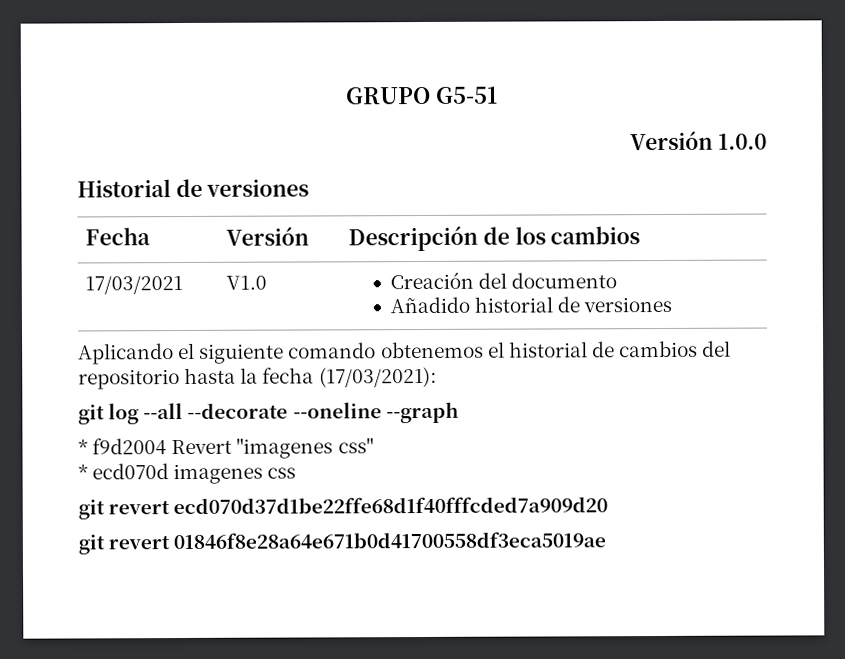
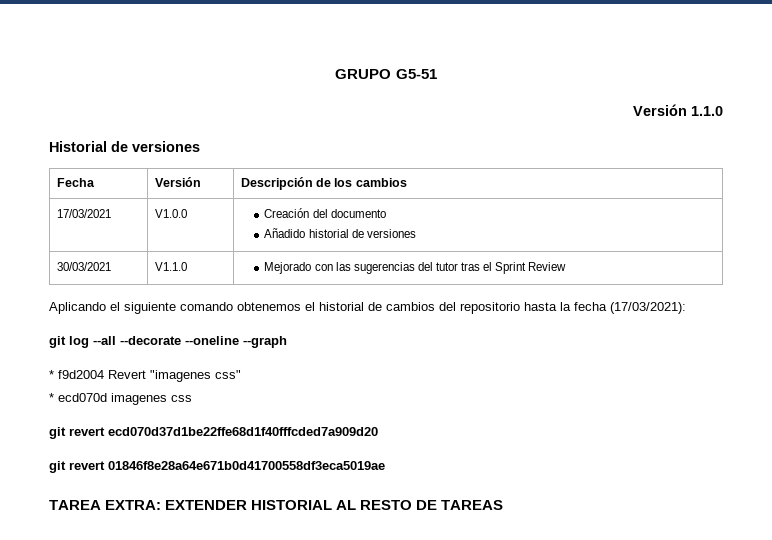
- Versión 1.0.0
+ Versión 1.1.0
- 17/03/2021 | V1.0 | Creación del documento
+ 17/03/2021 | V1.0.0 | Creación del documento
+ 30/03/2021 | V1.1.0 | Mejorado con las sugerencias del tutor tras el Sprint Review
+ TAREA EXTRA: EXTENDER HISTORIAL AL RESTO DE TAREAS

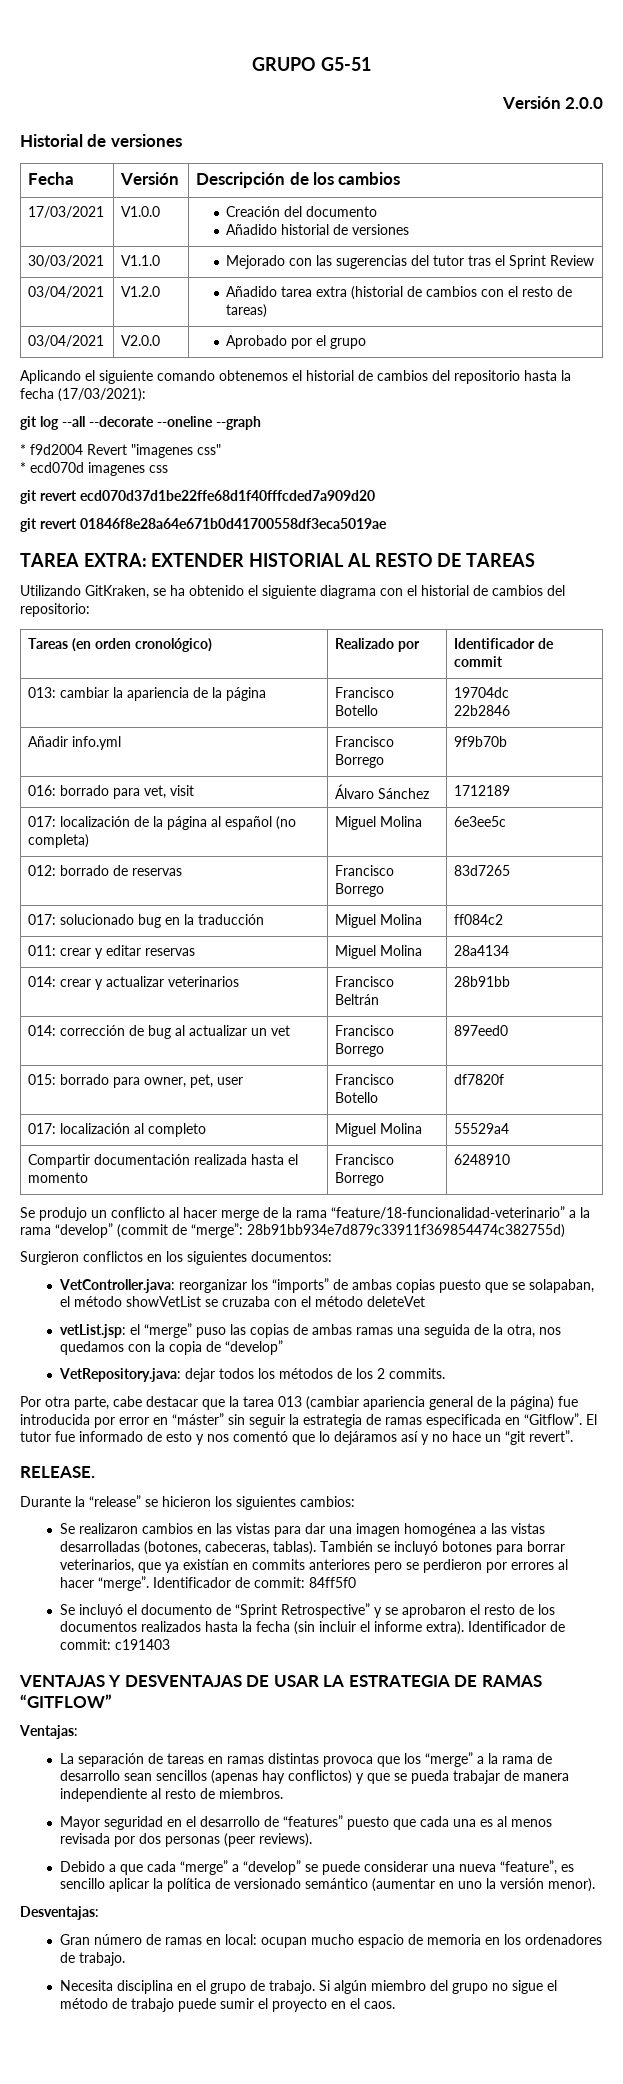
- Versión 1.1.0
+ Versión 2.0.0
+ 03/04/2021 | V1.2.0 | Añadido tarea extra (historial de cambios con el resto de tareas)
+ 03/04/2021 | V2.0.0 | Aprobado por el grupo
+ Utilizando GitKraken, se ha obtenido el siguiente diagrama con el historial de cambios del repositorio:
+ Tareas (en orden cronológico) | Realizado por | Identificador de commit
+ 013: cambiar la apariencia de la página | Francisco Botello | 19704dc
+ 22b2846
+ Añadir info.yml | Francisco Borrego | 9f9b70b
+ 016: borrado para vet, visit | Álvaro Sánchez | 1712189
+ 017: localización de la página al español (no completa) | Miguel Molina | 6e3ee5c
+ 012: borrado de reservas | Francisco Borrego | 83d7265
+ 017: solucionado bug en la traducción | Miguel Molina | ff084c2
+ 011: crear y editar reservas | Miguel Molina | 28a4134
+ 014: crear y actualizar veterinarios | Francisco Beltrán | 28b91bb
+ 014: corrección de bug al actualizar un vet | Francisco Borrego | 897eed0
+ 015: borrado para owner, pet, user | Francisco Botello | df7820f
+ 017: localización al completo | Miguel Molina | 55529a4
+ Compartir documentación realizada hasta el momento | Francisco Borrego | 6248910
+ Se produjo un conflicto al hacer merge de la rama “feature/18-funcionalidad-veterinario” a la rama “develop” (commit de “merge”: 28b91bb934e7d879c33911f369854474c382755d)
+ Surgieron conflictos en los siguientes documentos:
+ VetController.java: reorganizar los “imports” de ambas copias puesto que se solapaban, el método showVetList se cruzaba con el método deleteVet
+ vetList.jsp: el “merge” puso las copias de ambas ramas una seguida de la otra, nos quedamos con la copia de “develop”
+ VetRepository.java: dejar todos los métodos de los 2 commits.
+ Por otra parte, cabe destacar que la tarea 013 (cambiar apariencia general de la página) fue introducida por error en “máster” sin seguir la estrategia de ramas especificada en “Gitflow”. El tutor fue informado de esto y nos comentó que lo dejáramos así y no hace un “git revert”.
+ RELEASE.
+ Durante la “release” se hicieron los siguientes cambios:
+ Se realizaron cambios en las vistas para dar una imagen homogénea a las vistas desarrolladas (botones, cabeceras, tablas). También se incluyó botones para borrar veterinarios, que ya existían en commits anteriores pero se perdieron por errores al hacer “merge”. Identificador de commit: 84ff5f0
+ Se incluyó el documento de “Sprint Retrospective” y se aprobaron el resto de los documentos realizados hasta la fecha (sin incluir el informe extra). Identificador de commit: c191403
+ VENTAJAS Y DESVENTAJAS DE USAR LA ESTRATEGIA DE RAMAS “GITFLOW”
+ Ventajas:
+ La separación de tareas en ramas distintas provoca que los “merge” a la rama de desarrollo sean sencillos (apenas hay conflictos) y que se pueda trabajar de manera independiente al resto de miembros.
+ Mayor seguridad en el desarrollo de “features” puesto que cada una es al menos revisada por dos personas (peer reviews).
+ Debido a que cada “merge” a “develop” se puede considerar una nueva “feature”, es sencillo aplicar la política de versionado semántico (aumentar en uno la versión menor).
+ Desventajas:
+ Gran número de ramas en local: ocupan mucho espacio de memoria en los ordenadores de trabajo.
+ Necesita disciplina en el grupo de trabajo. Si algún miembro del grupo no sigue el método de trabajo puede sumir el proyecto en el caos.

